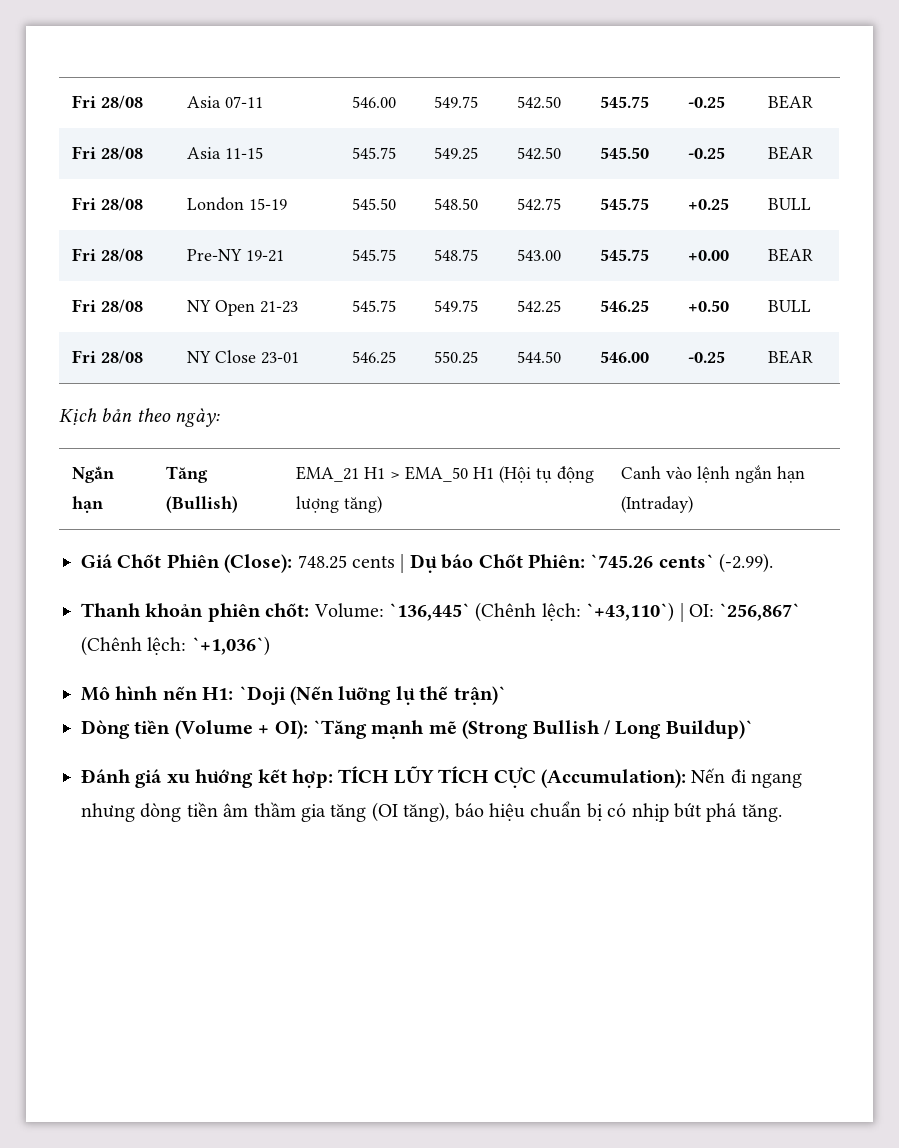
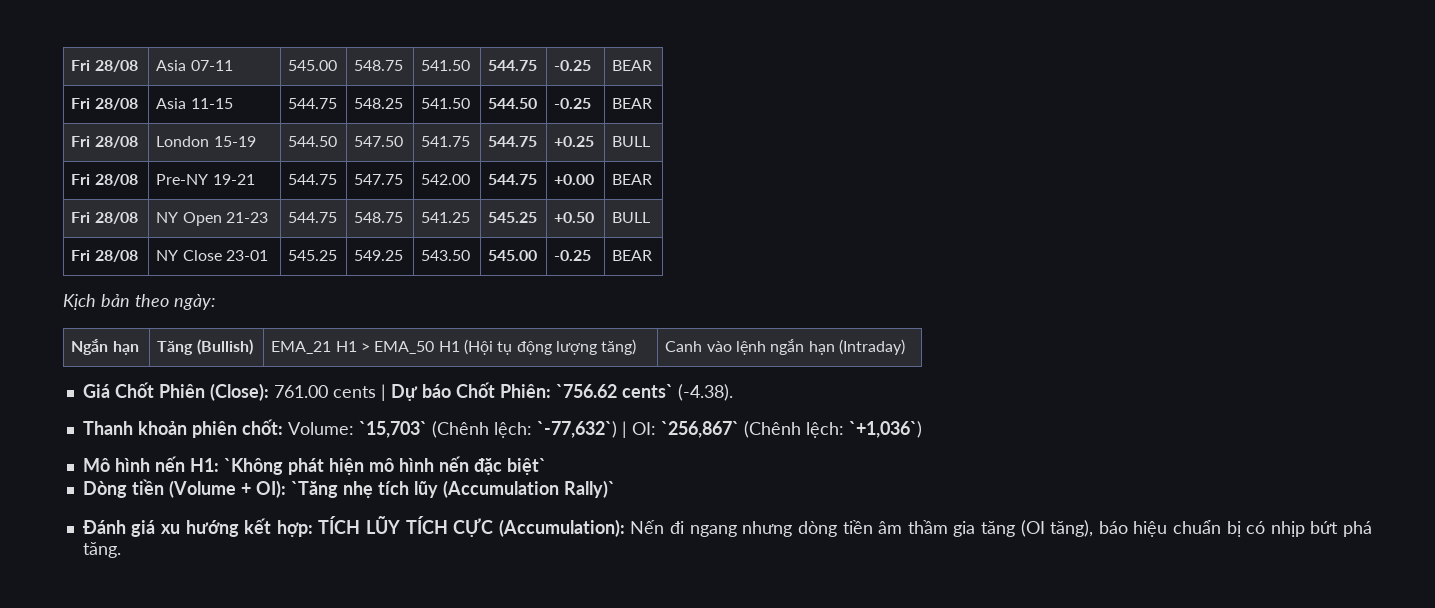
- Fri 28/08 | Asia 07-11 | 546.00 | 549.75 | 542.50 | 545.75 | -0.25 | BEAR
+ Fri 28/08 | Asia 07-11 | 545.00 | 548.75 | 541.50 | 544.75 | -0.25 | BEAR
- Fri 28/08 | Asia 11-15 | 545.75 | 549.25 | 542.50 | 545.50 | -0.25 | BEAR
+ Fri 28/08 | Asia 11-15 | 544.75 | 548.25 | 541.50 | 544.50 | -0.25 | BEAR
- Fri 28/08 | London 15-19 | 545.50 | 548.50 | 542.75 | 545.75 | +0.25 | BULL
+ Fri 28/08 | London 15-19 | 544.50 | 547.50 | 541.75 | 544.75 | +0.25 | BULL
- Fri 28/08 | Pre-NY 19-21 | 545.75 | 548.75 | 543.00 | 545.75 | +0.00 | BEAR
+ Fri 28/08 | Pre-NY 19-21 | 544.75 | 547.75 | 542.00 | 544.75 | +0.00 | BEAR
- Fri 28/08 | NY Open 21-23 | 545.75 | 549.75 | 542.25 | 546.25 | +0.50 | BULL
+ Fri 28/08 | NY Open 21-23 | 544.75 | 548.75 | 541.25 | 545.25 | +0.50 | BULL
- Fri 28/08 | NY Close 23-01 | 546.25 | 550.25 | 544.50 | 546.00 | -0.25 | BEAR
+ Fri 28/08 | NY Close 23-01 | 545.25 | 549.25 | 543.50 | 545.00 | -0.25 | BEAR
- Giá Chốt Phiên (Close): 748.25 cents | Dự báo Chốt Phiên: `745.26 cents` (-2.99).
+ Giá Chốt Phiên (Close): 761.00 cents | Dự báo Chốt Phiên: `756.62 cents` (-4.38).
- Thanh khoản phiên chốt: Volume: `136,445` (Chênh lệch: `+43,110`) | OI: `256,867` (Chênh lệch: `+1,036`)
+ Thanh khoản phiên chốt: Volume: `15,703` (Chênh lệch: `-77,632`) | OI: `256,867` (Chênh lệch: `+1,036`)
- Mô hình nến H1: `Doji (Nến lưỡng lự thế trận)`
+ Mô hình nến H1: `Không phát hiện mô hình nến đặc biệt`
- Dòng tiền (Volume + OI): `Tăng mạnh mẽ (Strong Bullish / Long Buildup)`
+ Dòng tiền (Volume + OI): `Tăng nhẹ tích lũy (Accumulation Rally)`

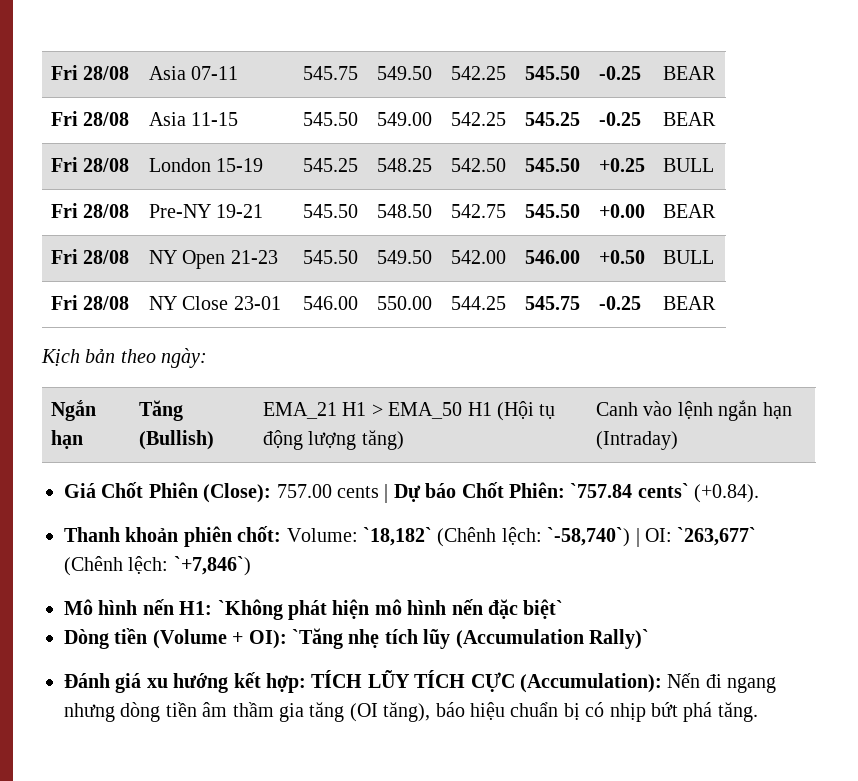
- Fri 28/08 | Asia 07-11 | 545.00 | 548.75 | 541.50 | 544.75 | -0.25 | BEAR
+ Fri 28/08 | Asia 07-11 | 545.75 | 549.50 | 542.25 | 545.50 | -0.25 | BEAR
- Fri 28/08 | Asia 11-15 | 544.75 | 548.25 | 541.50 | 544.50 | -0.25 | BEAR
+ Fri 28/08 | Asia 11-15 | 545.50 | 549.00 | 542.25 | 545.25 | -0.25 | BEAR
- Fri 28/08 | London 15-19 | 544.50 | 547.50 | 541.75 | 544.75 | +0.25 | BULL
+ Fri 28/08 | London 15-19 | 545.25 | 548.25 | 542.50 | 545.50 | +0.25 | BULL
- Fri 28/08 | Pre-NY 19-21 | 544.75 | 547.75 | 542.00 | 544.75 | +0.00 | BEAR
+ Fri 28/08 | Pre-NY 19-21 | 545.50 | 548.50 | 542.75 | 545.50 | +0.00 | BEAR
- Fri 28/08 | NY Open 21-23 | 544.75 | 548.75 | 541.25 | 545.25 | +0.50 | BULL
+ Fri 28/08 | NY Open 21-23 | 545.50 | 549.50 | 542.00 | 546.00 | +0.50 | BULL
- Fri 28/08 | NY Close 23-01 | 545.25 | 549.25 | 543.50 | 545.00 | -0.25 | BEAR
+ Fri 28/08 | NY Close 23-01 | 546.00 | 550.00 | 544.25 | 545.75 | -0.25 | BEAR
- Giá Chốt Phiên (Close): 761.00 cents | Dự báo Chốt Phiên: `756.62 cents` (-4.38).
+ Giá Chốt Phiên (Close): 757.00 cents | Dự báo Chốt Phiên: `757.84 cents` (+0.84).
- Thanh khoản phiên chốt: Volume: `15,703` (Chênh lệch: `-77,632`) | OI: `256,867` (Chênh lệch: `+1,036`)
+ Thanh khoản phiên chốt: Volume: `18,182` (Chênh lệch: `-58,740`) | OI: `263,677` (Chênh lệch: `+7,846`)

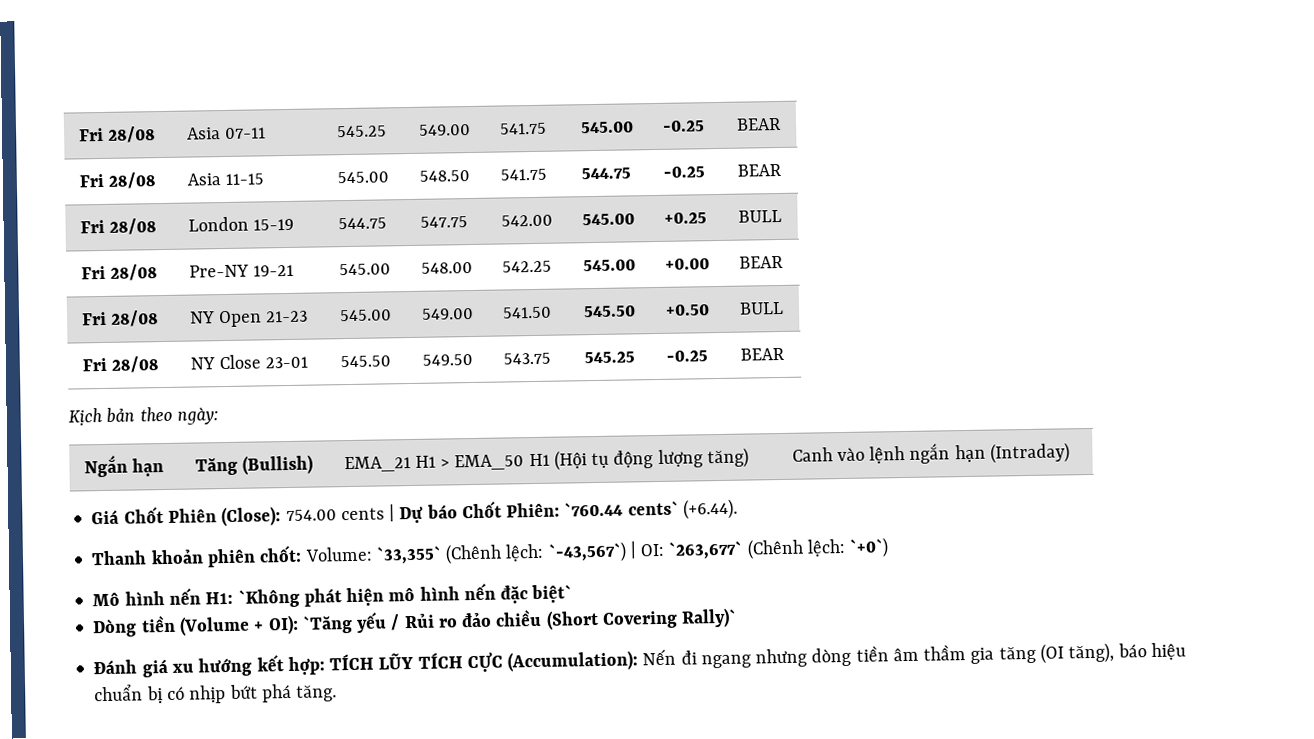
- Fri 28/08 | Asia 07-11 | 545.75 | 549.50 | 542.25 | 545.50 | -0.25 | BEAR
+ Fri 28/08 | Asia 07-11 | 545.25 | 549.00 | 541.75 | 545.00 | -0.25 | BEAR
- Fri 28/08 | Asia 11-15 | 545.50 | 549.00 | 542.25 | 545.25 | -0.25 | BEAR
+ Fri 28/08 | Asia 11-15 | 545.00 | 548.50 | 541.75 | 544.75 | -0.25 | BEAR
- Fri 28/08 | London 15-19 | 545.25 | 548.25 | 542.50 | 545.50 | +0.25 | BULL
+ Fri 28/08 | London 15-19 | 544.75 | 547.75 | 542.00 | 545.00 | +0.25 | BULL
- Fri 28/08 | Pre-NY 19-21 | 545.50 | 548.50 | 542.75 | 545.50 | +0.00 | BEAR
+ Fri 28/08 | Pre-NY 19-21 | 545.00 | 548.00 | 542.25 | 545.00 | +0.00 | BEAR
- Fri 28/08 | NY Open 21-23 | 545.50 | 549.50 | 542.00 | 546.00 | +0.50 | BULL
+ Fri 28/08 | NY Open 21-23 | 545.00 | 549.00 | 541.50 | 545.50 | +0.50 | BULL
- Fri 28/08 | NY Close 23-01 | 546.00 | 550.00 | 544.25 | 545.75 | -0.25 | BEAR
+ Fri 28/08 | NY Close 23-01 | 545.50 | 549.50 | 543.75 | 545.25 | -0.25 | BEAR
- Giá Chốt Phiên (Close): 757.00 cents | Dự báo Chốt Phiên: `757.84 cents` (+0.84).
+ Giá Chốt Phiên (Close): 754.00 cents | Dự báo Chốt Phiên: `760.44 cents` (+6.44).
- Thanh khoản phiên chốt: Volume: `18,182` (Chênh lệch: `-58,740`) | OI: `263,677` (Chênh lệch: `+7,846`)
+ Thanh khoản phiên chốt: Volume: `33,355` (Chênh lệch: `-43,567`) | OI: `263,677` (Chênh lệch: `+0`)
- Dòng tiền (Volume + OI): `Tăng nhẹ tích lũy (Accumulation Rally)`
+ Dòng tiền (Volume + OI): `Tăng yếu / Rủi ro đảo chiều (Short Covering Rally)`

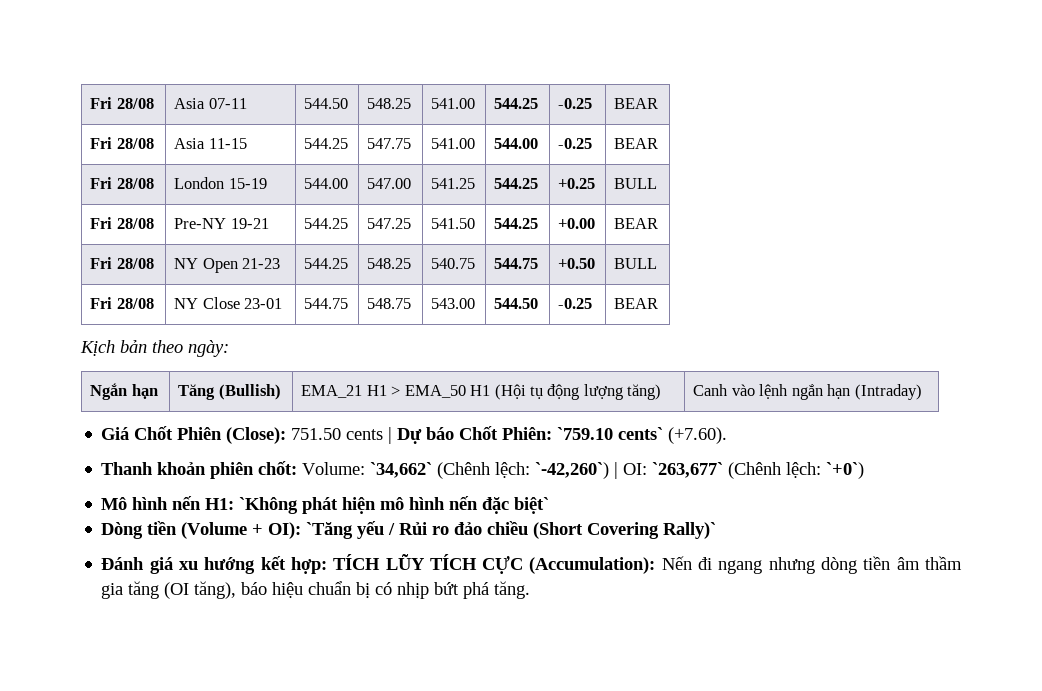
- Fri 28/08 | Asia 07-11 | 545.25 | 549.00 | 541.75 | 545.00 | -0.25 | BEAR
+ Fri 28/08 | Asia 07-11 | 544.50 | 548.25 | 541.00 | 544.25 | -0.25 | BEAR
- Fri 28/08 | Asia 11-15 | 545.00 | 548.50 | 541.75 | 544.75 | -0.25 | BEAR
+ Fri 28/08 | Asia 11-15 | 544.25 | 547.75 | 541.00 | 544.00 | -0.25 | BEAR
- Fri 28/08 | London 15-19 | 544.75 | 547.75 | 542.00 | 545.00 | +0.25 | BULL
+ Fri 28/08 | London 15-19 | 544.00 | 547.00 | 541.25 | 544.25 | +0.25 | BULL
- Fri 28/08 | Pre-NY 19-21 | 545.00 | 548.00 | 542.25 | 545.00 | +0.00 | BEAR
+ Fri 28/08 | Pre-NY 19-21 | 544.25 | 547.25 | 541.50 | 544.25 | +0.00 | BEAR
- Fri 28/08 | NY Open 21-23 | 545.00 | 549.00 | 541.50 | 545.50 | +0.50 | BULL
+ Fri 28/08 | NY Open 21-23 | 544.25 | 548.25 | 540.75 | 544.75 | +0.50 | BULL
- Fri 28/08 | NY Close 23-01 | 545.50 | 549.50 | 543.75 | 545.25 | -0.25 | BEAR
+ Fri 28/08 | NY Close 23-01 | 544.75 | 548.75 | 543.00 | 544.50 | -0.25 | BEAR
- Giá Chốt Phiên (Close): 754.00 cents | Dự báo Chốt Phiên: `760.44 cents` (+6.44).
+ Giá Chốt Phiên (Close): 751.50 cents | Dự báo Chốt Phiên: `759.10 cents` (+7.60).
- Thanh khoản phiên chốt: Volume: `33,355` (Chênh lệch: `-43,567`) | OI: `263,677` (Chênh lệch: `+0`)
+ Thanh khoản phiên chốt: Volume: `34,662` (Chênh lệch: `-42,260`) | OI: `263,677` (Chênh lệch: `+0`)

